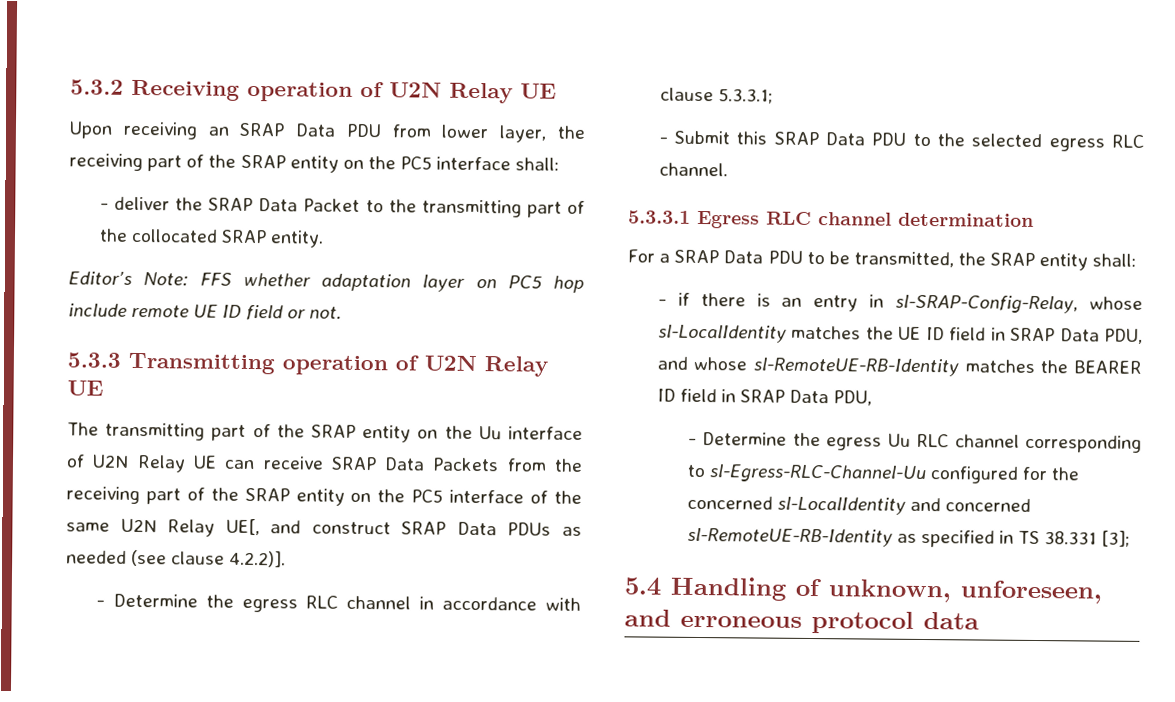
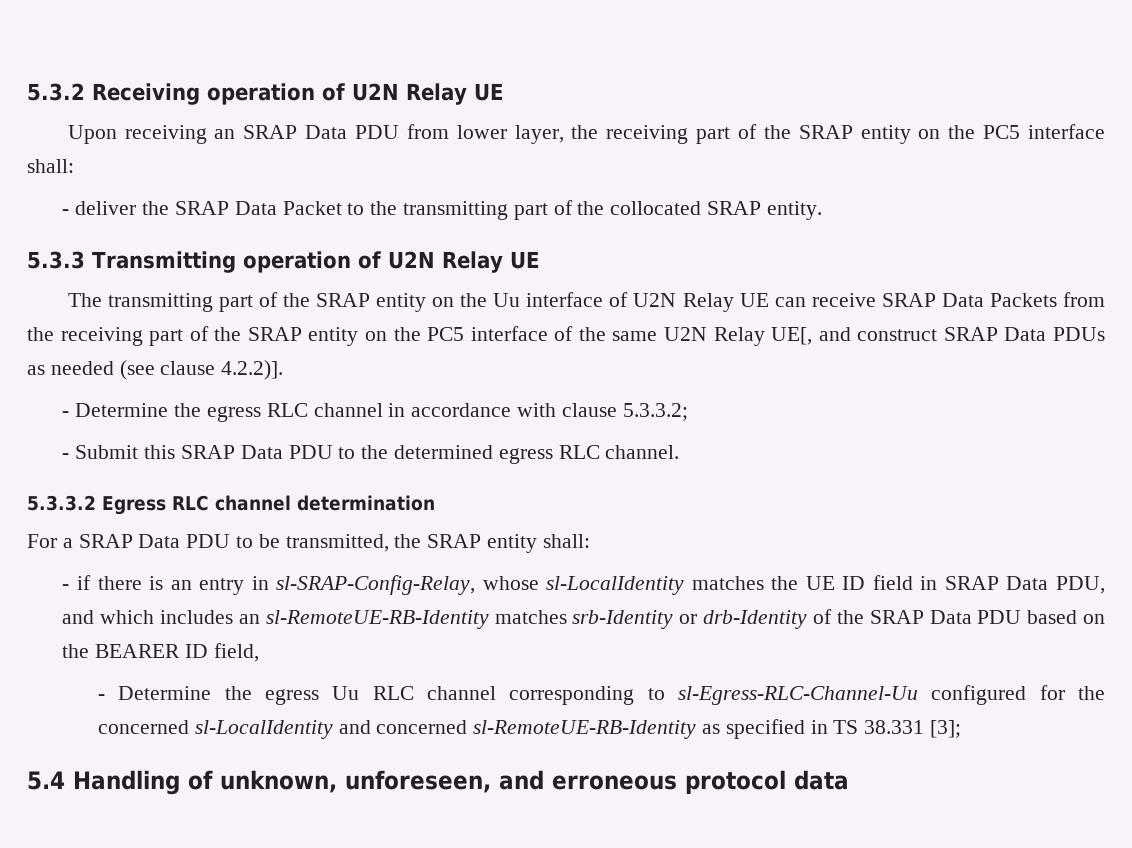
- Editor’s Note: FFS whether adaptation layer on PC5 hop include remote UE ID field or not.
- - Determine the egress RLC channel in accordance with clause 5.3.3.1;
+ - Determine the egress RLC channel in accordance with clause 5.3.3.2;
- - Submit this SRAP Data PDU to the selected egress RLC channel.
+ - Submit this SRAP Data PDU to the determined egress RLC channel.
- 5.3.3.1 Egress RLC channel determination
+ 5.3.3.2 Egress RLC channel determination
- - if there is an entry in sl-SRAP-Config-Relay, whose sl-LocalIdentity matches the UE ID field in SRAP Data PDU, and whose sl-RemoteUE-RB-Identity matches the BEARER ID field in SRAP Data PDU,
+ - if there is an entry in sl-SRAP-Config-Relay, whose sl-LocalIdentity matches the UE ID field in SRAP Data PDU, and which includes an sl-RemoteUE-RB-Identity matches srb-Identity or drb-Identity of the SRAP Data PDU based on the BEARER ID field,

